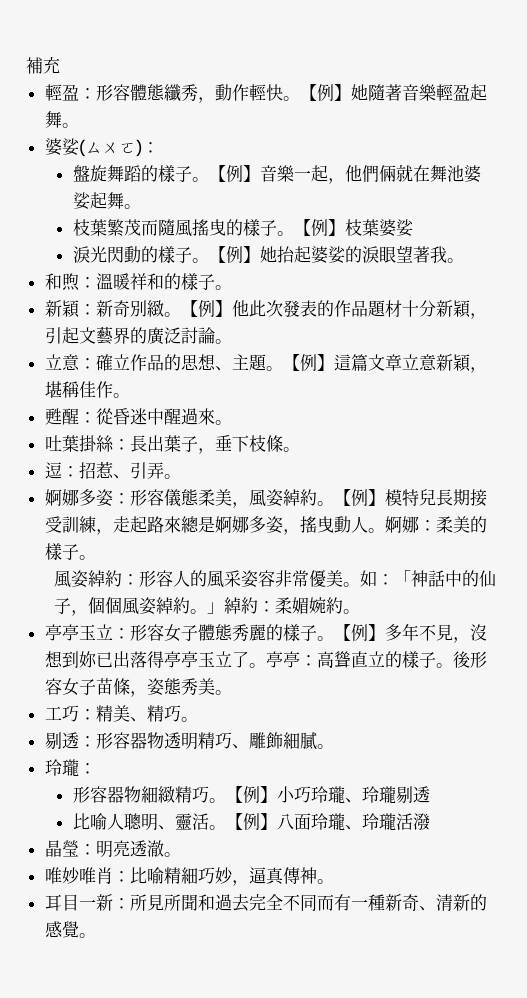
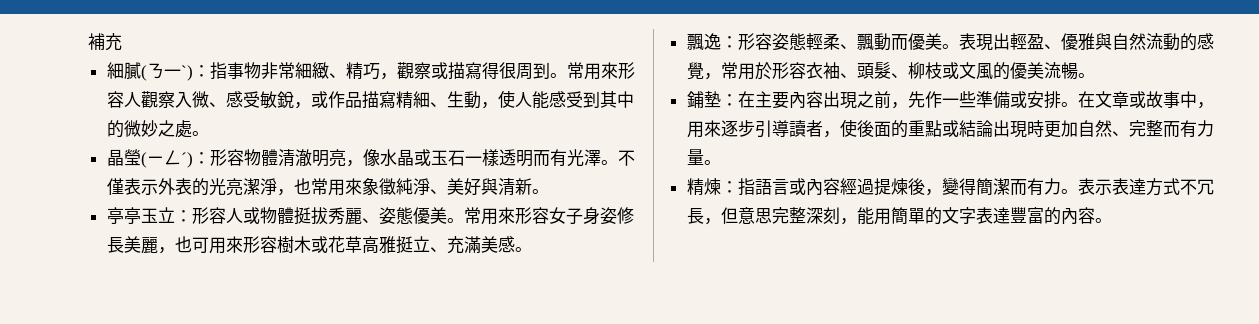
- 輕盈：形容體態纖秀，動作輕快。【例】她隨著音樂輕盈起舞。
- 婆娑(ㄙㄨㄛ)：
- 盤旋舞蹈的樣子。【例】音樂一起，他們倆就在舞池婆娑起舞。
- 枝葉繁茂而隨風搖曳的樣子。【例】枝葉婆娑
- 淚光閃動的樣子。【例】她抬起婆娑的淚眼望著我。
- 和煦：溫暖祥和的樣子。
- 新穎：新奇別緻。【例】他此次發表的作品題材十分新穎，引起文藝界的廣泛討論。
- 立意：確立作品的思想、主題。【例】這篇文章立意新穎，堪稱佳作。
- 甦醒：從昏迷中醒過來。
- 吐葉掛絲：長出葉子，垂下枝條。
- 逗：招惹、引弄。
- 婀娜多姿：形容儀態柔美，風姿綽約。【例】模特兒長期接受訓練，走起路來總是婀娜多姿，搖曳動人。婀娜：柔美的樣子。
- 風姿綽約：形容人的風采姿容非常優美。如：「神話中的仙子，個個風姿綽約。」綽約：柔媚婉約。
- 亭亭玉立：形容女子體態秀麗的樣子。【例】多年不見，沒想到妳已出落得亭亭玉立了。亭亭：高聳直立的樣子。後形容女子苗條，姿態秀美。
- 工巧：精美、精巧。
- 剔透：形容器物透明精巧、雕飾細膩。
- 玲瓏：
- 形容器物細緻精巧。【例】小巧玲瓏、玲瓏剔透
- 比喻人聰明、靈活。【例】八面玲瓏、玲瓏活潑
- 晶瑩：明亮透澈。
- 唯妙唯肖：比喻精細巧妙，逼真傳神。
- 耳目一新：所見所聞和過去完全不同而有一種新奇、清新的感覺。
+ 細膩(ㄋ一ˋ)：指事物非常細緻、精巧，觀察或描寫得很周到。常用來形容人觀察入微、感受敏銳，或作品描寫精細、生動，使人能感受到其中的微妙之處。
+ 晶瑩(ㄧㄥˊ)：形容物體清澈明亮，像水晶或玉石一樣透明而有光澤。不僅表示外表的光亮潔淨，也常用來象徵純淨、美好與清新。
+ 亭亭玉立：形容人或物體挺拔秀麗、姿態優美。常用來形容女子身姿修長美麗，也可用來形容樹木或花草高雅挺立、充滿美感。
+ 飄逸：形容姿態輕柔、飄動而優美。表現出輕盈、優雅與自然流動的感覺，常用於形容衣袖、頭髮、柳枝或文風的優美流暢。
+ 鋪墊：在主要內容出現之前，先作一些準備或安排。在文章或故事中，用來逐步引導讀者，使後面的重點或結論出現時更加自然、完整而有力量。
+ 精煉：指語言或內容經過提煉後，變得簡潔而有力。表示表達方式不冗長，但意思完整深刻，能用簡單的文字表達豐富的內容。

